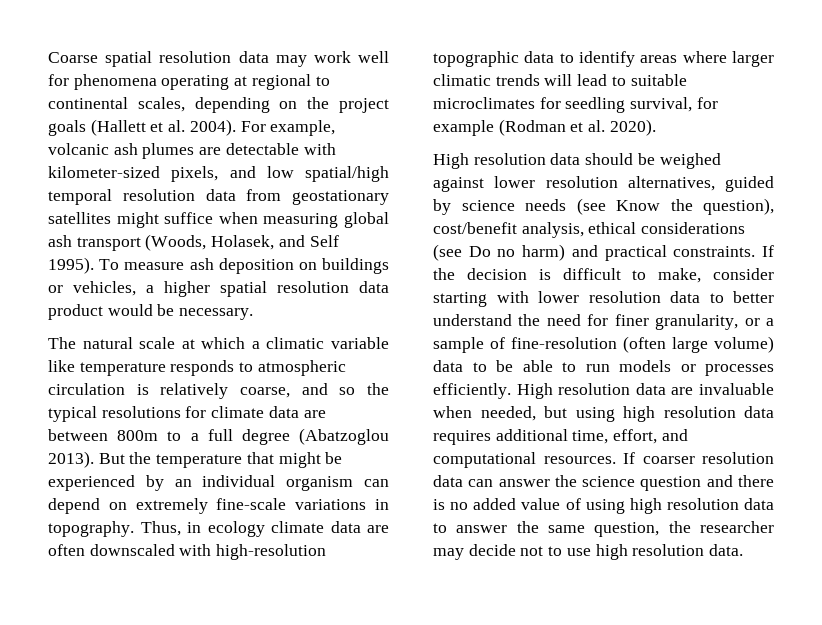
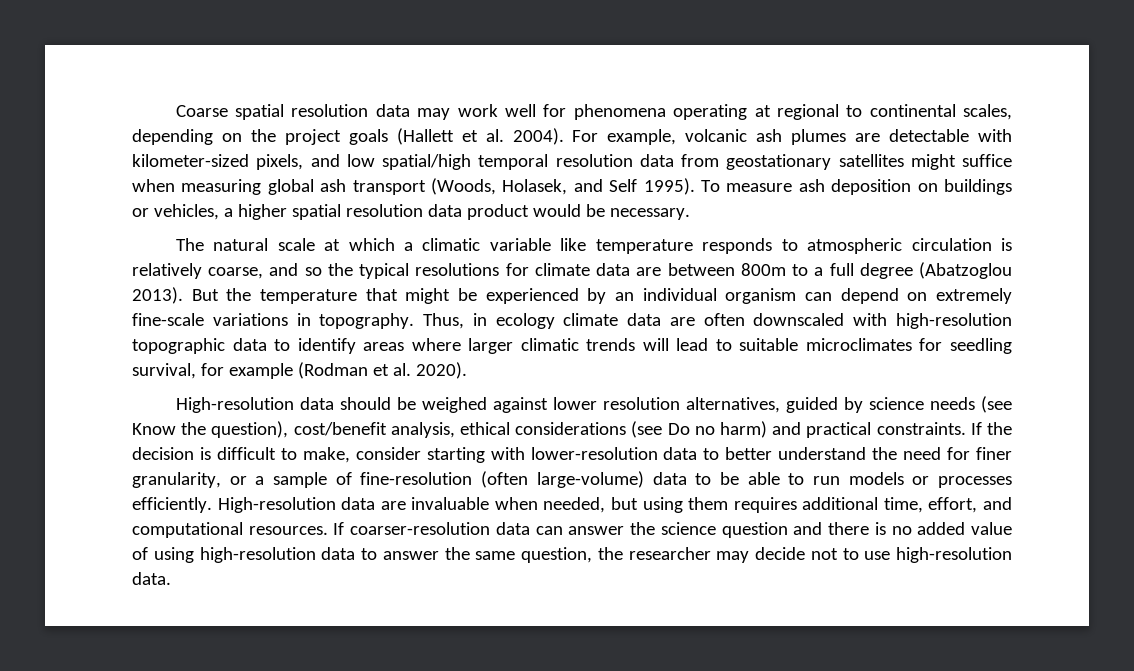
- High resolution data should be weighed against lower resolution alternatives, guided by science needs (see Know the question), cost/benefit analysis, ethical considerations (see Do no harm) and practical constraints.
+ High-resolution data should be weighed against lower resolution alternatives, guided by science needs (see Know the question), cost/benefit analysis, ethical considerations (see Do no harm) and practical constraints.
- If the decision is difficult to make, consider starting with lower resolution data to better understand the need for finer granularity, or a sample of fine-resolution (often large volume) data to be able to run models or processes efficiently.
+ If the decision is difficult to make, consider starting with lower-resolution data to better understand the need for finer granularity, or a sample of fine-resolution (often large-volume) data to be able to run models or processes efficiently.
- High resolution data are invaluable when needed, but using high resolution data requires additional time, effort, and computational resources.
+ High-resolution data are invaluable when needed, but using them requires additional time, effort, and computational resources.
- If coarser resolution data can answer the science question and there is no added value of using high resolution data to answer the same question, the researcher may decide not to use high resolution data.
+ If coarser-resolution data can answer the science question and there is no added value of using high-resolution data to answer the same question, the researcher may decide not to use high-resolution data.

